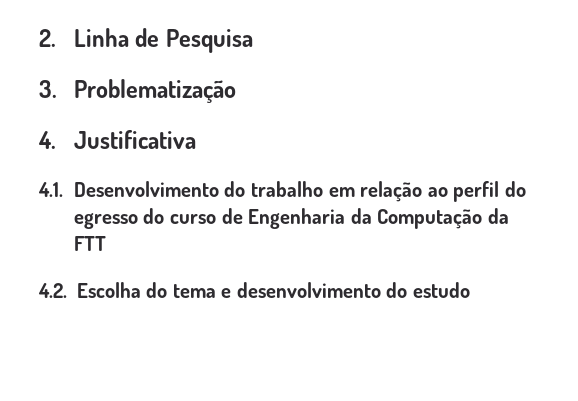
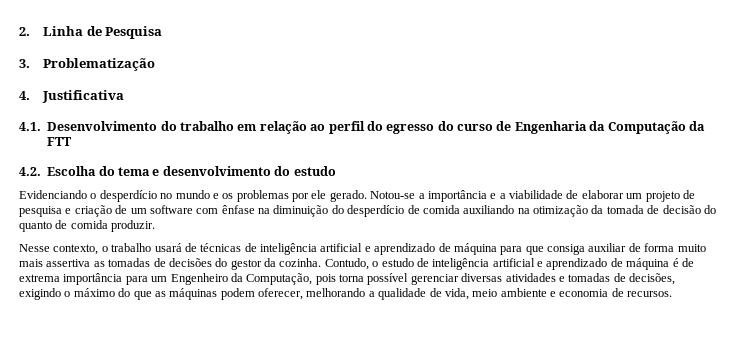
+ Evidenciando o desperdício no mundo e os problemas por ele gerado. Notou-se a importância e a viabilidade de elaborar um projeto de pesquisa e criação de um software com ênfase na diminuição do desperdício de comida auxiliando na otimização da tomada de decisão do quanto de comida produzir.
+ Nesse contexto, o trabalho usará de técnicas de inteligência artificial e aprendizado de máquina para que consiga auxiliar de forma muito mais assertiva as tomadas de decisões do gestor da cozinha. Contudo, o estudo de inteligência artificial e aprendizado de máquina é de extrema importância para um Engenheiro da Computação, pois torna possível gerenciar diversas atividades e tomadas de decisões, exigindo o máximo do que as máquinas podem oferecer, melhorando a qualidade de vida, meio ambiente e economia de recursos.

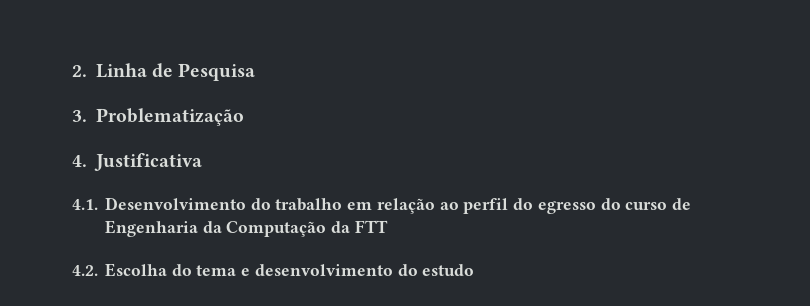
- Evidenciando o desperdício no mundo e os problemas por ele gerado. Notou-se a importância e a viabilidade de elaborar um projeto de pesquisa e criação de um software com ênfase na diminuição do desperdício de comida auxiliando na otimização da tomada de decisão do quanto de comida produzir.
- Nesse contexto, o trabalho usará de técnicas de inteligência artificial e aprendizado de máquina para que consiga auxiliar de forma muito mais assertiva as tomadas de decisões do gestor da cozinha. Contudo, o estudo de inteligência artificial e aprendizado de máquina é de extrema importância para um Engenheiro da Computação, pois torna possível gerenciar diversas atividades e tomadas de decisões, exigindo o máximo do que as máquinas podem oferecer, melhorando a qualidade de vida, meio ambiente e economia de recursos.

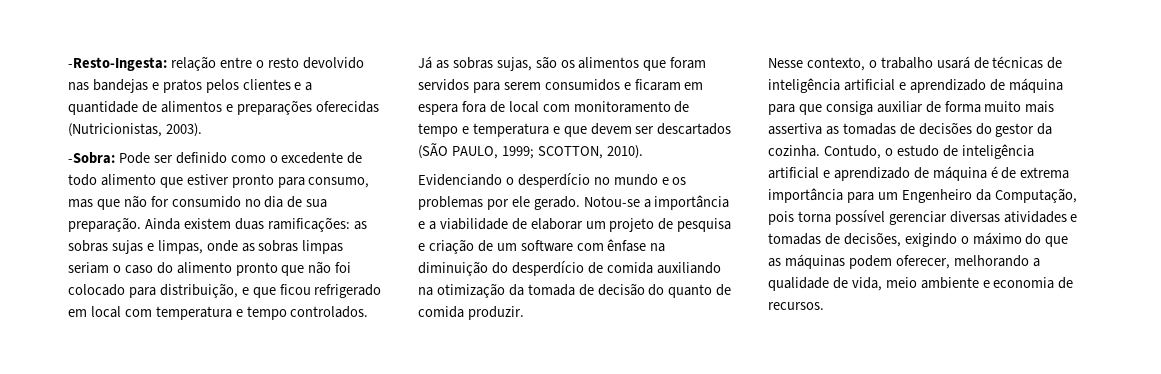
- 2. Linha de Pesquisa
- 3. Problematização
- 4. Justificativa
- 4.1. Desenvolvimento do trabalho em relação ao perfil do egresso do curso de Engenharia da Computação da FTT
- 4.2. Escolha do tema e desenvolvimento do estudo
+ -Resto-Ingesta: relação entre o resto devolvido nas bandejas e pratos pelos clientes e a quantidade de alimentos e preparações oferecidas (Nutricionistas, 2003).
+ -Sobra: Pode ser definido como o excedente de todo alimento que estiver pronto para consumo, mas que não for consumido no dia de sua preparação. Ainda existem duas ramificações: as sobras sujas e limpas, onde as sobras limpas seriam o caso do alimento pronto que não foi colocado para distribuição, e que ficou refrigerado em local com temperatura e tempo controlados. Já as sobras sujas, são os alimentos que foram servidos para serem consumidos e ficaram em espera fora de local com monitoramento de tempo e temperatura e que devem ser descartados (SÃO PAULO, 1999; SCOTTON, 2010).
+ Evidenciando o desperdício no mundo e os problemas por ele gerado. Notou-se a importância e a viabilidade de elaborar um projeto de pesquisa e criação de um software com ênfase na diminuição do desperdício de comida auxiliando na otimização da tomada de decisão do quanto de comida produzir.
+ Nesse contexto, o trabalho usará de técnicas de inteligência artificial e aprendizado de máquina para que consiga auxiliar de forma muito mais assertiva as tomadas de decisões do gestor da cozinha. Contudo, o estudo de inteligência artificial e aprendizado de máquina é de extrema importância para um Engenheiro da Computação, pois torna possível gerenciar diversas atividades e tomadas de decisões, exigindo o máximo do que as máquinas podem oferecer, melhorando a qualidade de vida, meio ambiente e economia de recursos.

